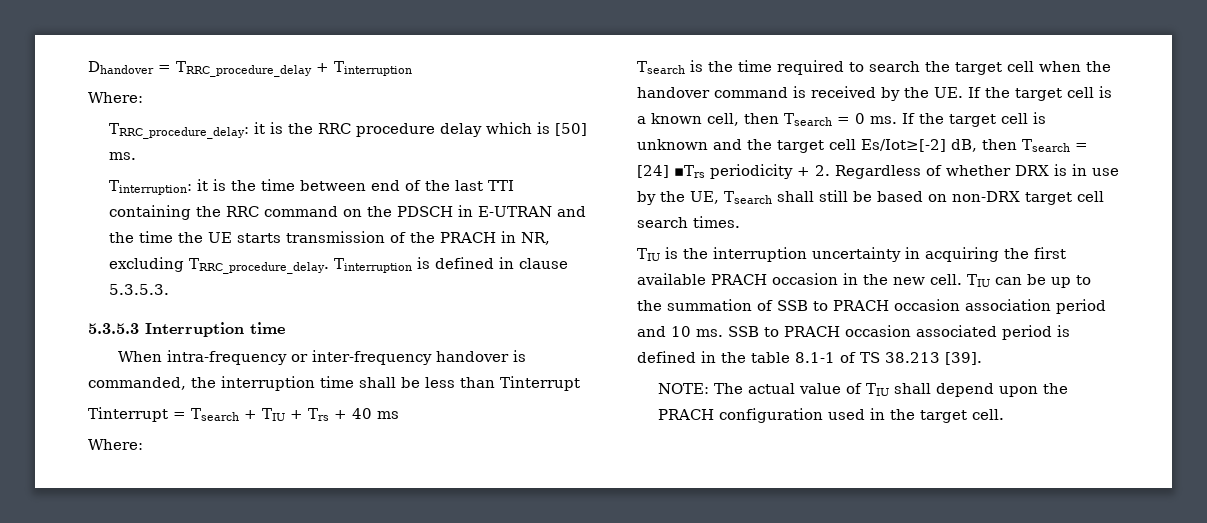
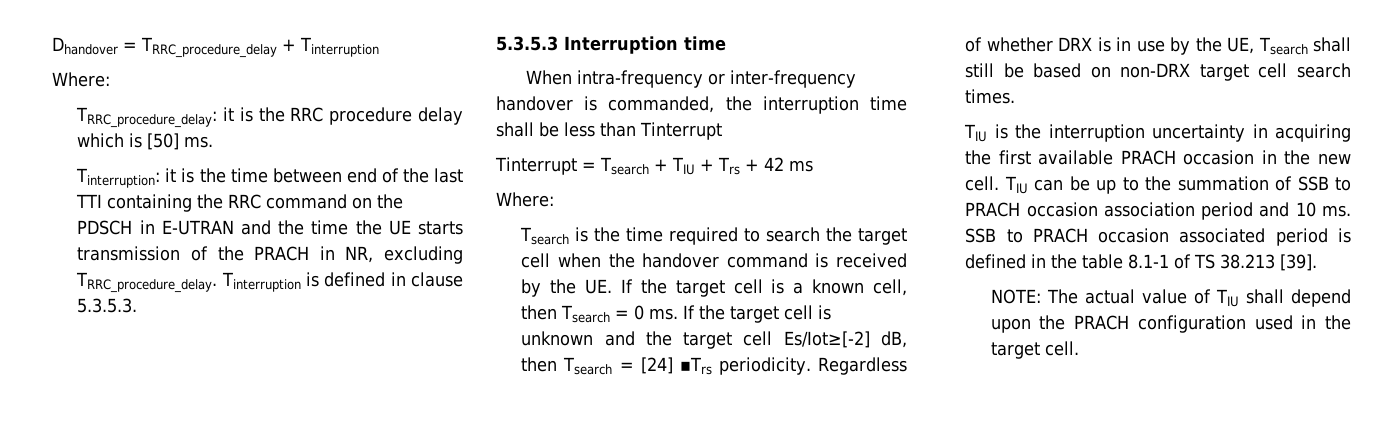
- Tinterrupt = Tsearch + TIU + Trs + 40 ms
+ Tinterrupt = Tsearch + TIU + Trs + 42 ms
- If the target cell is unknown and the target cell Es/Iot≥[-2] dB, then Tsearch = [24] ▪Trs periodicity + 2. Regardless of whether DRX is in use by the UE, Tsearch shall still be based on non-DRX target cell search times.
+ If the target cell is unknown and the target cell Es/Iot≥[-2] dB, then Tsearch = [24] ▪Trs periodicity. Regardless of whether DRX is in use by the UE, Tsearch shall still be based on non-DRX target cell search times.

